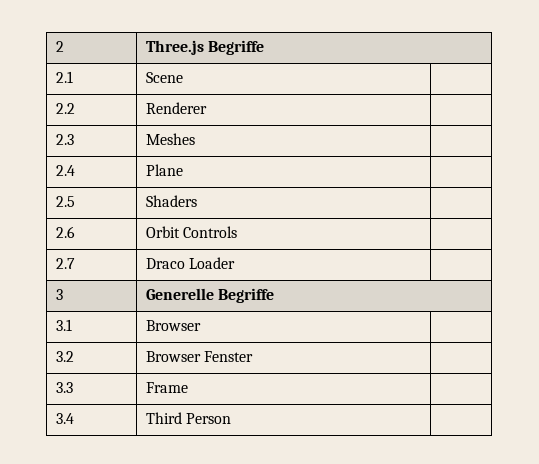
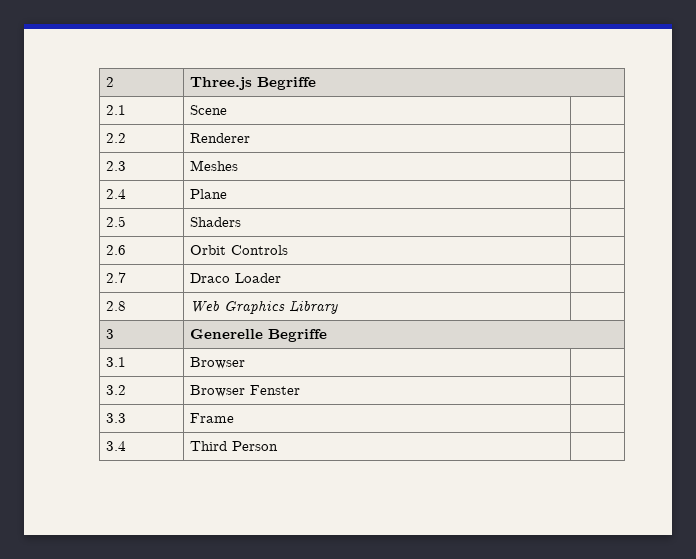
+ 2.8 | Web Graphics Library |

